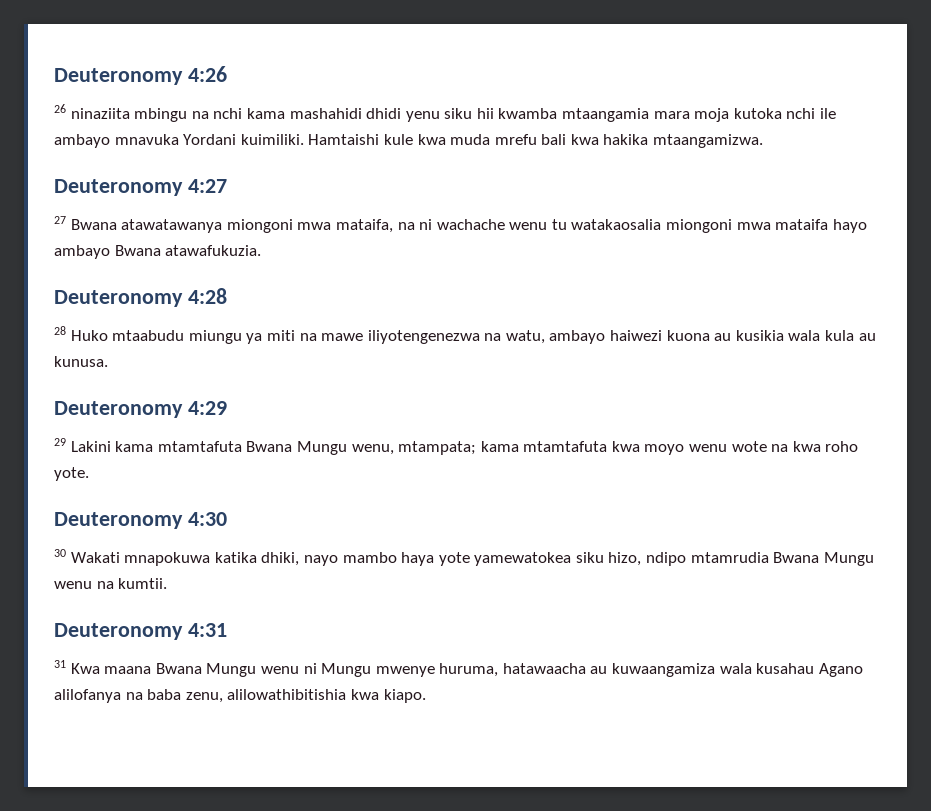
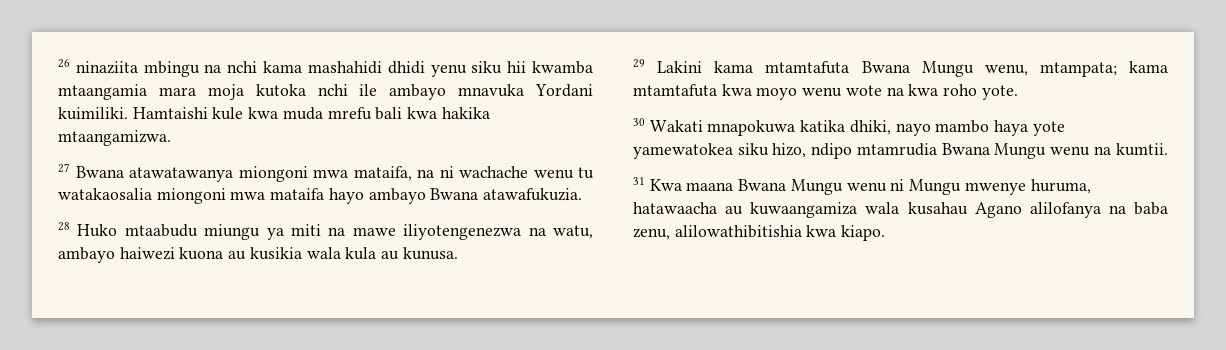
- Deuteronomy 4:26
- Deuteronomy 4:27
- Deuteronomy 4:28
- Deuteronomy 4:29
- Deuteronomy 4:30
- Deuteronomy 4:31

